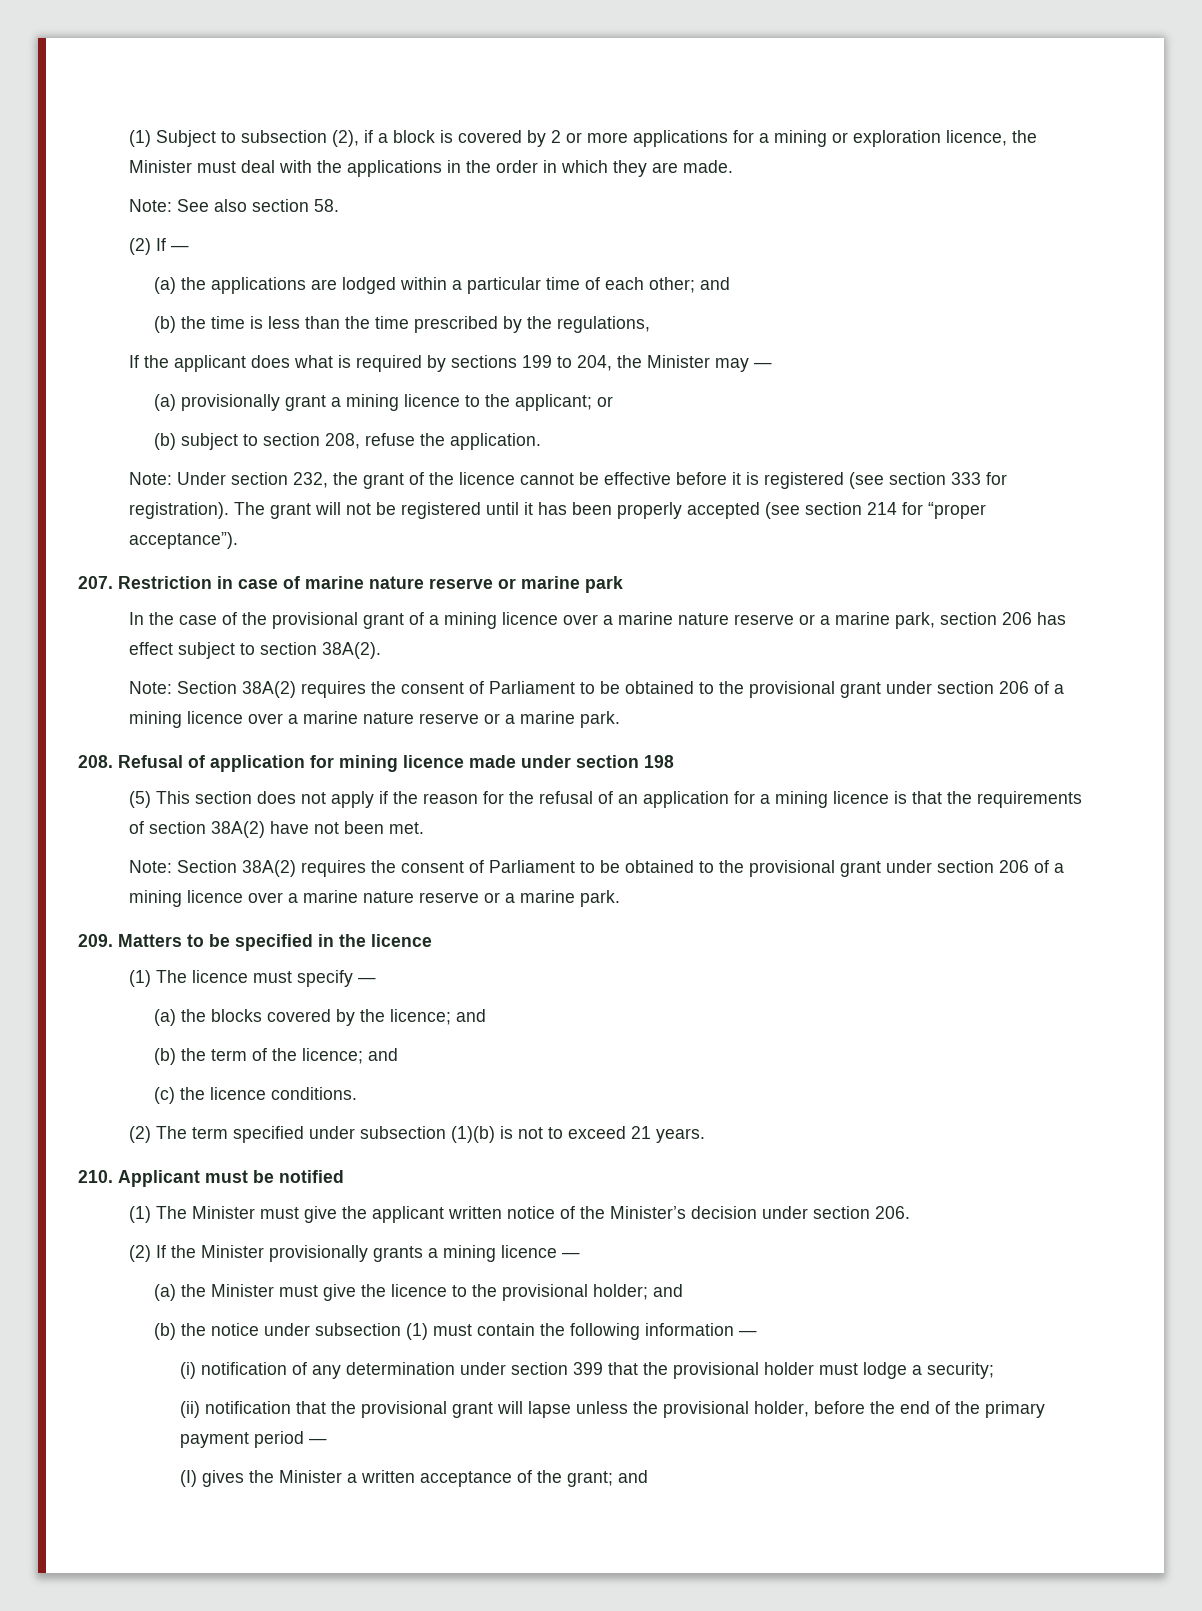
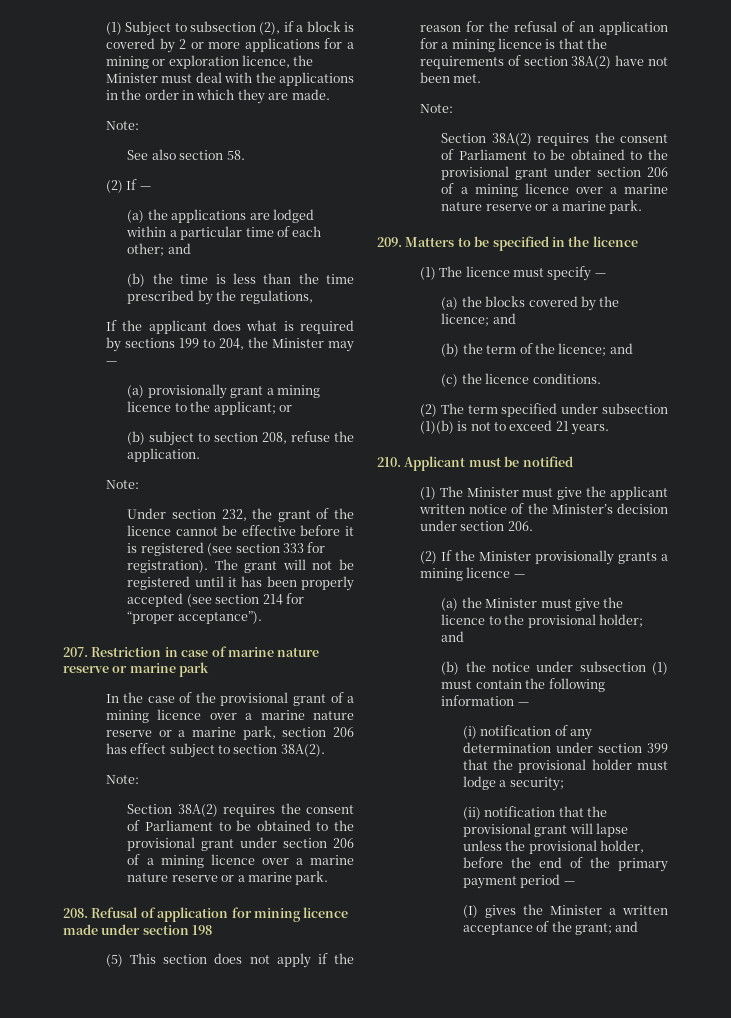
  (1) Subject to subsection (2), if a block is covered by 2 or more applications for a mining or exploration licence, the Minister must deal with the applications in the order in which they are made.
- Note: See also section 58.
+ Note:
+ See also section 58.
  (b) subject to section 208, refuse the application.
- Note: Under section 232, the grant of the licence cannot be effective before it is registered (see section 333 for registration).
+ Note:
+ Under section 232, the grant of the licence cannot be effective before it is registered (see section 333 for registration).
  In the case of the provisional grant of a mining licence over a marine nature reserve or a marine park, section 206 has effect subject to section 38A(2).
- Note: Section 38A(2) requires the consent of Parliament to be obtained to the provisional grant under section 206 of a mining licence over a marine nature reserve or a marine park.
+ Note:
+ Section 38A(2) requires the consent of Parliament to be obtained to the provisional grant under section 206 of a mining licence over a marine nature reserve or a marine park.
  (5) This section does not apply if the reason for the refusal of an application for a mining licence is that the requirements of section 38A(2) have not been met.
- Note: Section 38A(2) requires the consent of Parliament to be obtained to the provisional grant under section 206 of a mining licence over a marine nature reserve or a marine park.
+ Note:
+ Section 38A(2) requires the consent of Parliament to be obtained to the provisional grant under section 206 of a mining licence over a marine nature reserve or a marine park.

